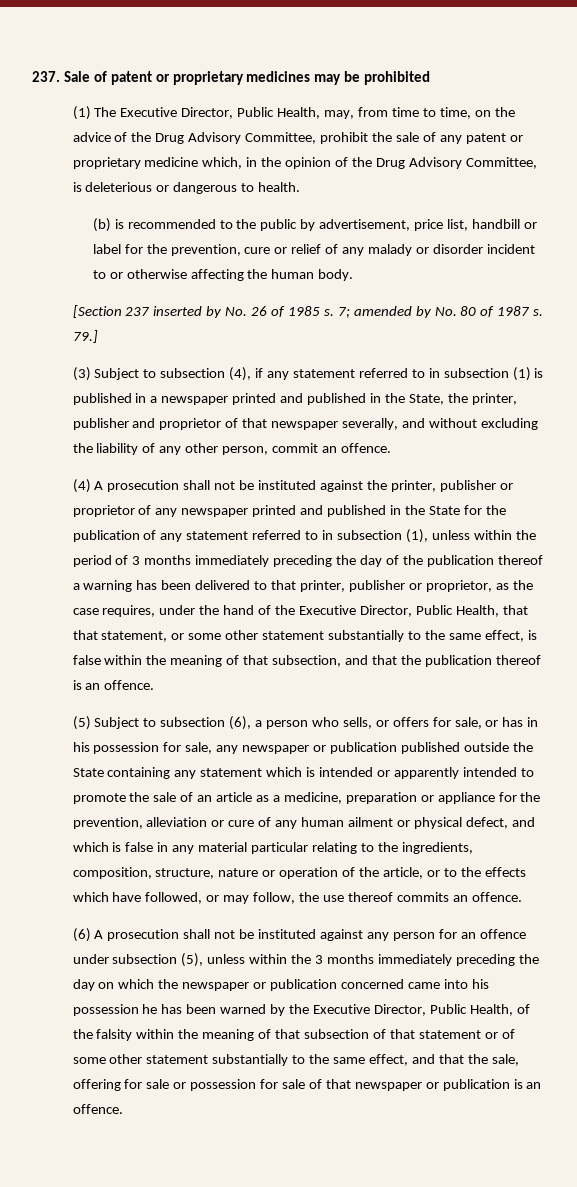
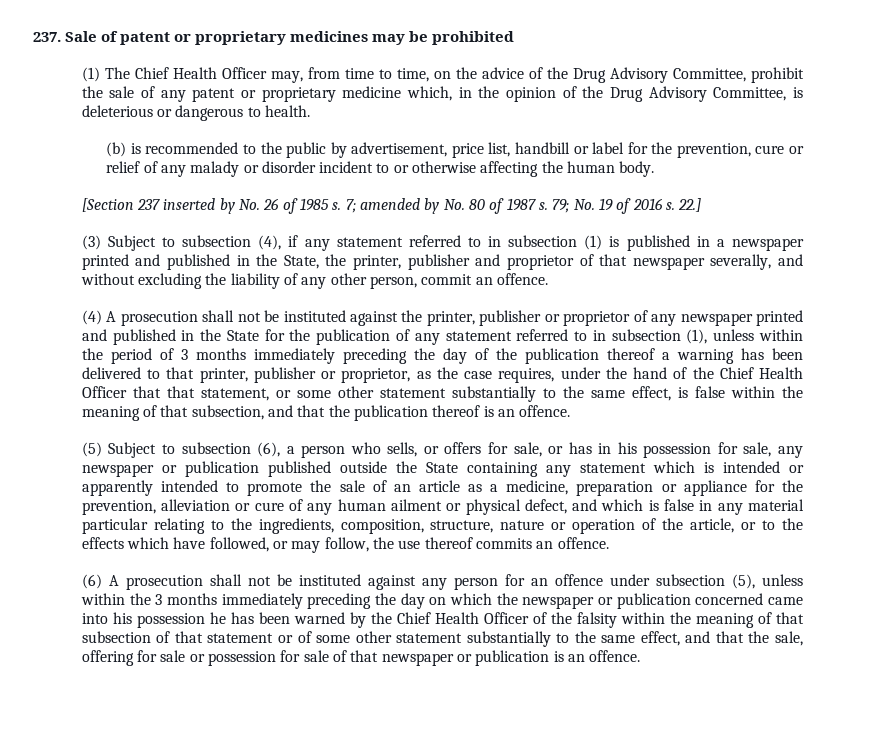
- (1) The Executive Director, Public Health, may, from time to time, on the advice of the Drug Advisory Committee, prohibit the sale of any patent or proprietary medicine which, in the opinion of the Drug Advisory Committee, is deleterious or dangerous to health.
+ (1) The Chief Health Officer may, from time to time, on the advice of the Drug Advisory Committee, prohibit the sale of any patent or proprietary medicine which, in the opinion of the Drug Advisory Committee, is deleterious or dangerous to health.
- 79.]
+ 79; No. 19 of 2016 s. 22.]
- (4) A prosecution shall not be instituted against the printer, publisher or proprietor of any newspaper printed and published in the State for the publication of any statement referred to in subsection (1), unless within the period of 3 months immediately preceding the day of the publication thereof a warning has been delivered to that printer, publisher or proprietor, as the case requires, under the hand of the Executive Director, Public Health, that that statement, or some other statement substantially to the same effect, is false within the meaning of that subsection, and that the publication thereof is an offence.
+ (4) A prosecution shall not be instituted against the printer, publisher or proprietor of any newspaper printed and published in the State for the publication of any statement referred to in subsection (1), unless within the period of 3 months immediately preceding the day of the publication thereof a warning has been delivered to that printer, publisher or proprietor, as the case requires, under the hand of the Chief Health Officer that that statement, or some other statement substantially to the same effect, is false within the meaning of that subsection, and that the publication thereof is an offence.
- (6) A prosecution shall not be instituted against any person for an offence under subsection (5), unless within the 3 months immediately preceding the day on which the newspaper or publication concerned came into his possession he has been warned by the Executive Director, Public Health, of the falsity within the meaning of that subsection of that statement or of some other statement substantially to the same effect, and that the sale, offering for sale or possession for sale of that newspaper or publication is an offence.
+ (6) A prosecution shall not be instituted against any person for an offence under subsection (5), unless within the 3 months immediately preceding the day on which the newspaper or publication concerned came into his possession he has been warned by the Chief Health Officer of the falsity within the meaning of that subsection of that statement or of some other statement substantially to the same effect, and that the sale, offering for sale or possession for sale of that newspaper or publication is an offence.

